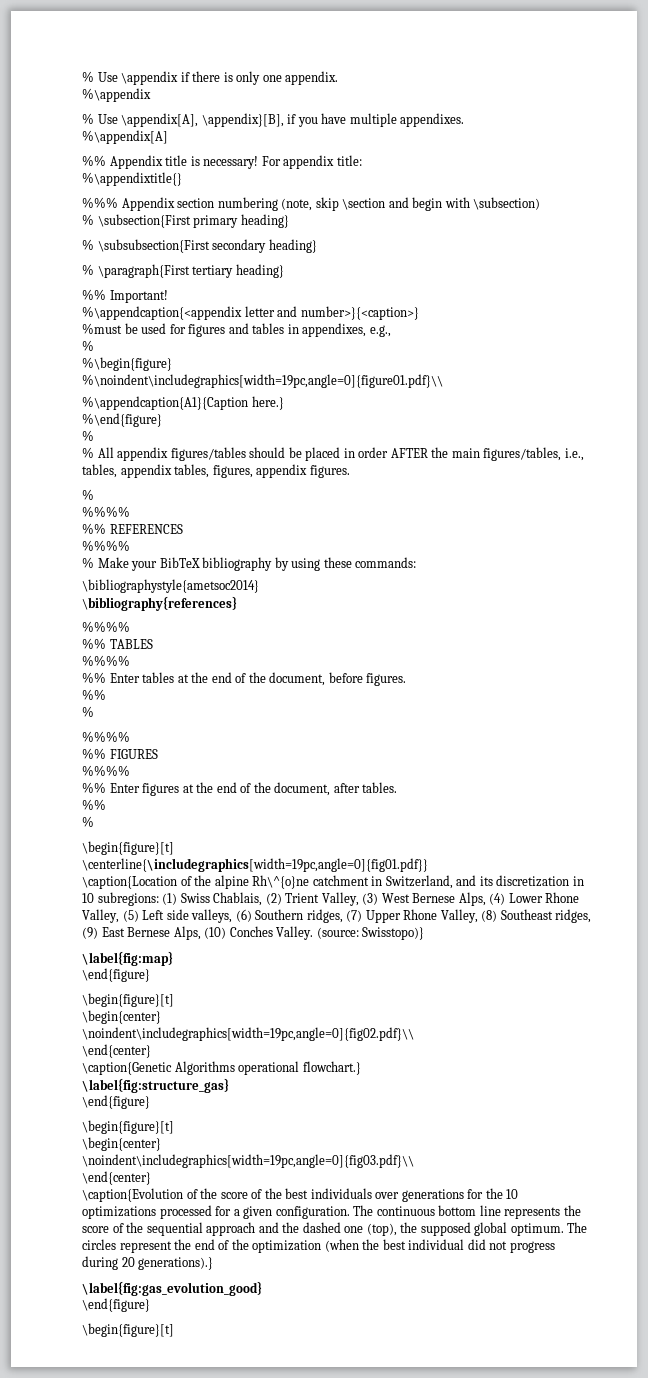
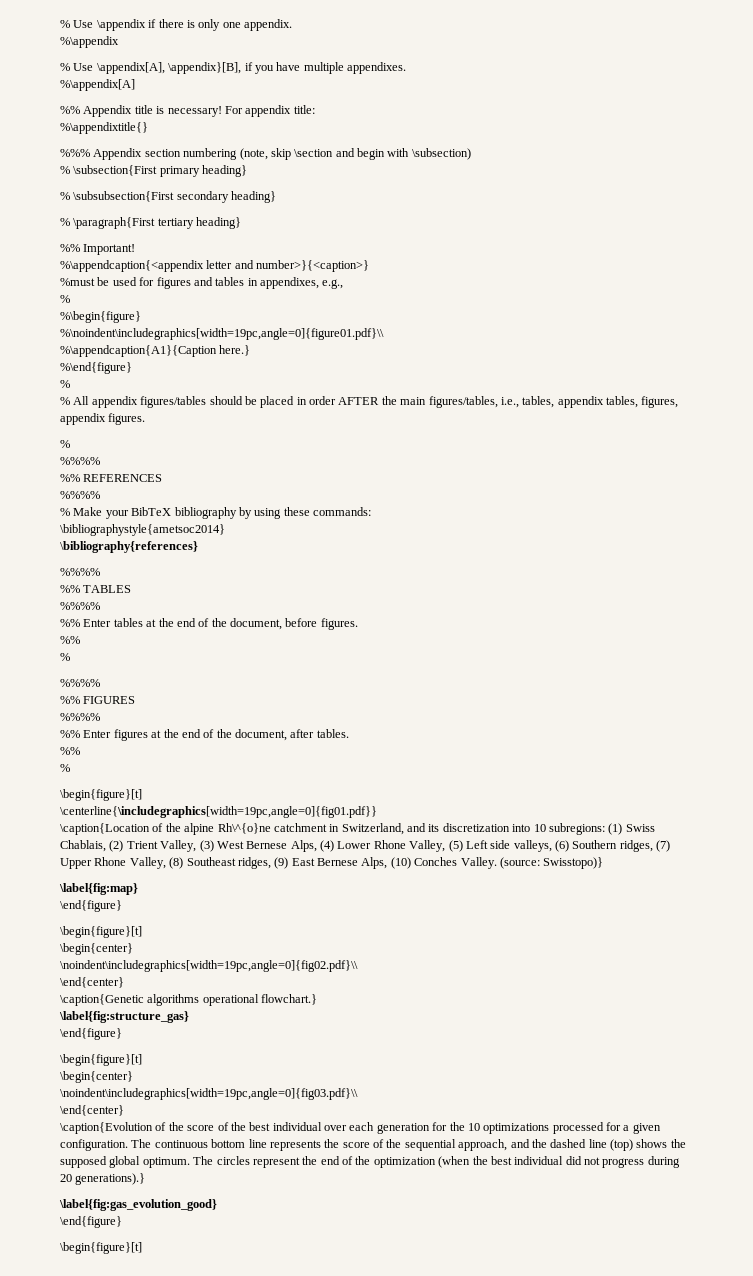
- \caption{Location of the alpine Rh\^{o}ne catchment in Switzerland, and its discretization in 10 subregions: (1) Swiss Chablais, (2) Trient Valley, (3) West Bernese Alps, (4) Lower Rhone Valley, (5) Left side valleys, (6) Southern ridges, (7) Upper Rhone Valley, (8) Southeast ridges, (9) East Bernese Alps, (10) Conches Valley.
+ \caption{Location of the alpine Rh\^{o}ne catchment in Switzerland, and its discretization into 10 subregions: (1) Swiss Chablais, (2) Trient Valley, (3) West Bernese Alps, (4) Lower Rhone Valley, (5) Left side valleys, (6) Southern ridges, (7) Upper Rhone Valley, (8) Southeast ridges, (9) East Bernese Alps, (10) Conches Valley.
- \caption{Genetic Algorithms operational flowchart.}
+ \caption{Genetic algorithms operational flowchart.}
- \caption{Evolution of the score of the best individuals over generations for the 10 optimizations processed for a given configuration.
+ \caption{Evolution of the score of the best individual over each generation for the 10 optimizations processed for a given configuration.
- The continuous bottom line represents the score of the sequential approach and the dashed one (top), the supposed global optimum.
+ The continuous bottom line represents the score of the sequential approach, and the dashed line (top) shows the supposed global optimum.

